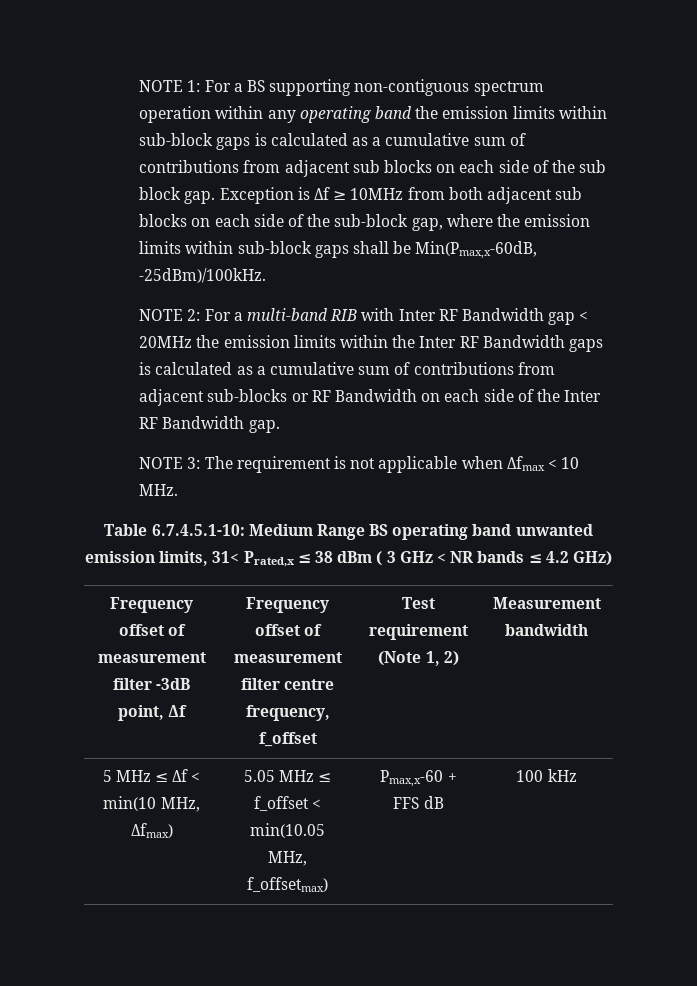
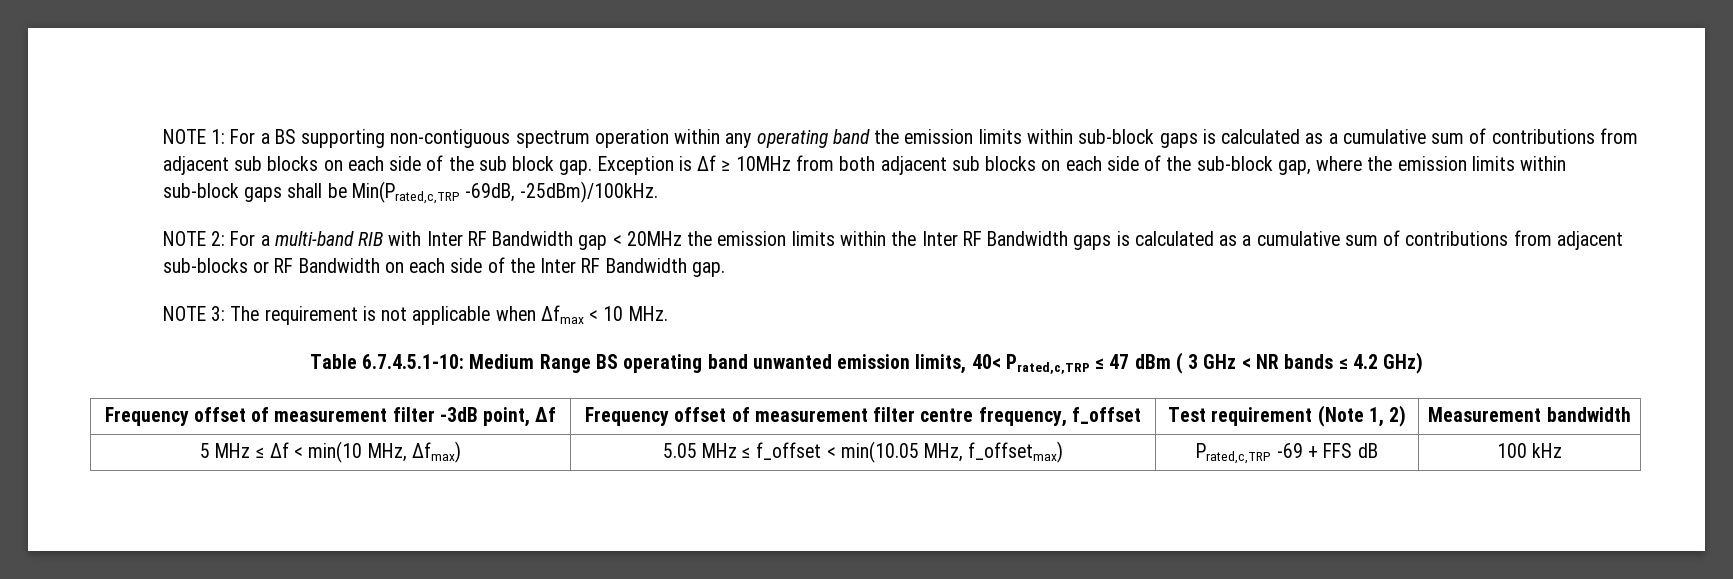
- Exception is Δf ≥ 10MHz from both adjacent sub blocks on each side of the sub-block gap, where the emission limits within sub-block gaps shall be Min(Pmax,x-60dB, -25dBm)/100kHz.
+ Exception is Δf ≥ 10MHz from both adjacent sub blocks on each side of the sub-block gap, where the emission limits within sub-block gaps shall be Min(Prated,c,TRP -69dB, -25dBm)/100kHz.
- Table 6.7.4.5.1-10: Medium Range BS operating band unwanted emission limits, 31< Prated,x ≤ 38 dBm ( 3 GHz < NR bands ≤ 4.2 GHz)
+ Table 6.7.4.5.1-10: Medium Range BS operating band unwanted emission limits, 40< Prated,c,TRP ≤ 47 dBm ( 3 GHz < NR bands ≤ 4.2 GHz)
- 5 MHz ≤ Δf < min(10 MHz, Δfmax) | 5.05 MHz ≤ f_offset < min(10.05 MHz, f_offsetmax) | Pmax,x-60 + FFS dB | 100 kHz
+ 5 MHz ≤ Δf < min(10 MHz, Δfmax) | 5.05 MHz ≤ f_offset < min(10.05 MHz, f_offsetmax) | Prated,c,TRP -69 + FFS dB | 100 kHz

